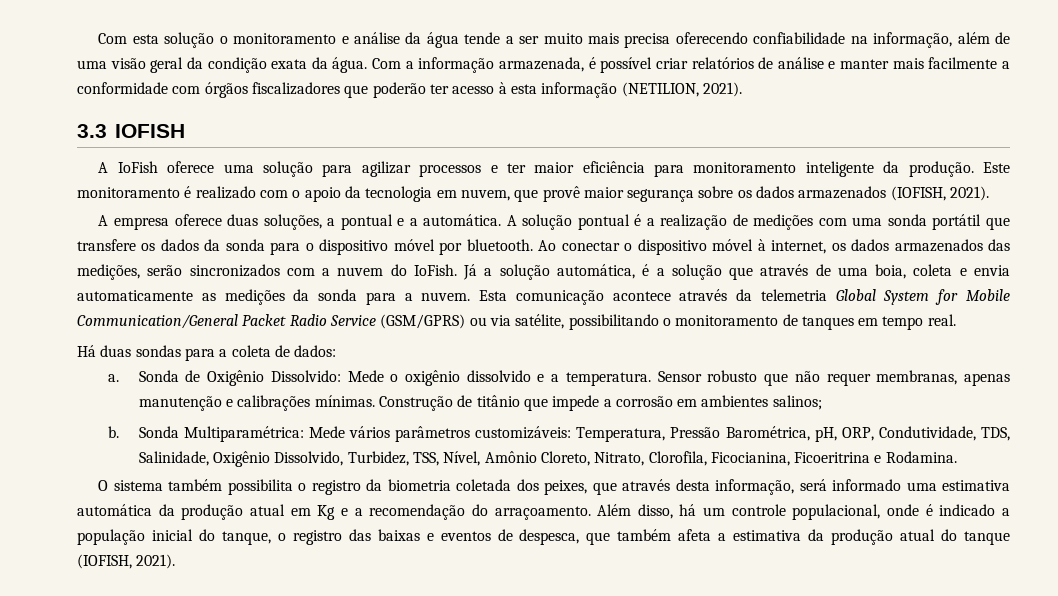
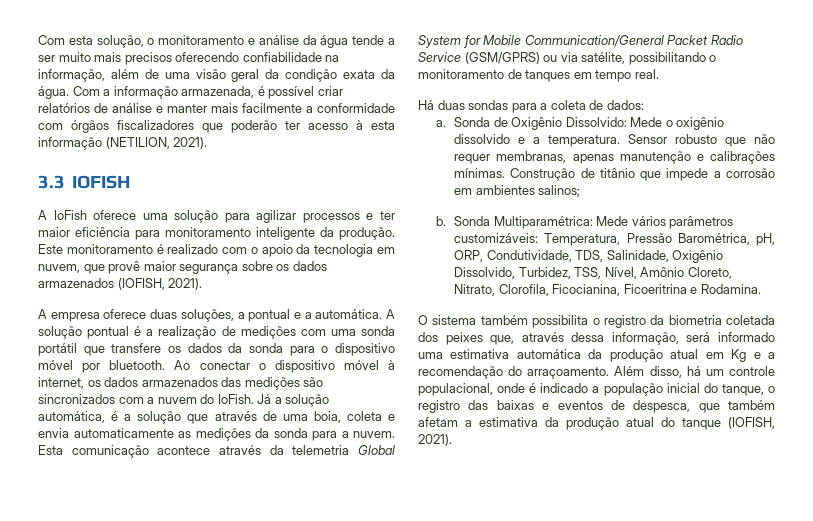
- Com esta solução o monitoramento e análise da água tende a ser muito mais precisa oferecendo confiabilidade na informação, além de uma visão geral da condição exata da água.
+ Com esta solução, o monitoramento e análise da água tende a ser muito mais precisos oferecendo confiabilidade na informação, além de uma visão geral da condição exata da água.
- Ao conectar o dispositivo móvel à internet, os dados armazenados das medições, serão sincronizados com a nuvem do IoFish.
+ Ao conectar o dispositivo móvel à internet, os dados armazenados das medições são sincronizados com a nuvem do IoFish.
- O sistema também possibilita o registro da biometria coletada dos peixes, que através desta informação, será informado uma estimativa automática da produção atual em Kg e a recomendação do arraçoamento.
+ O sistema também possibilita o registro da biometria coletada dos peixes que, através dessa informação, será informado uma estimativa automática da produção atual em Kg e a recomendação do arraçoamento.
- Além disso, há um controle populacional, onde é indicado a população inicial do tanque, o registro das baixas e eventos de despesca, que também afeta a estimativa da produção atual do tanque (IOFISH, 2021).
+ Além disso, há um controle populacional, onde é indicado a população inicial do tanque, o registro das baixas e eventos de despesca, que também afetam a estimativa da produção atual do tanque (IOFISH, 2021).

